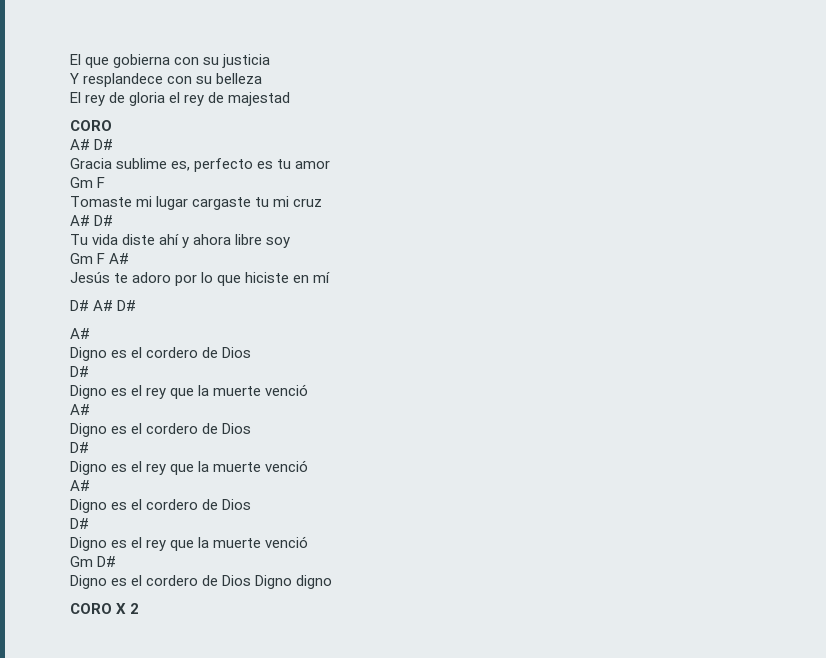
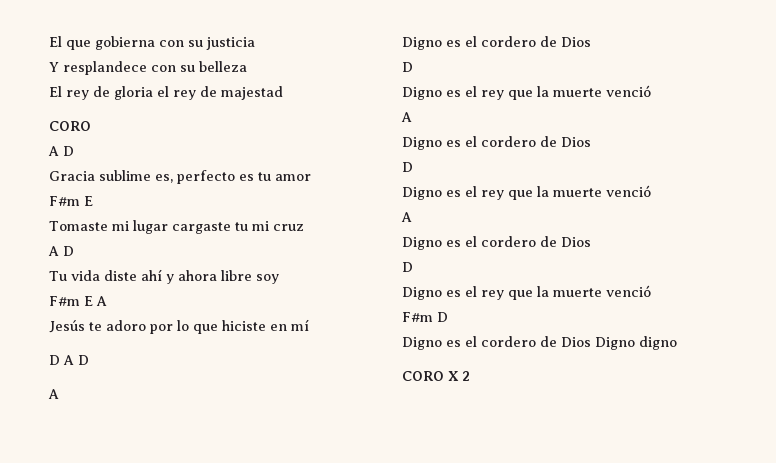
  El rey de gloria el rey de majestad
  CORO
- A# D#
+ A D
  Gracia sublime es, perfecto es tu amor
- Gm F
+ F#m E
  Tomaste mi lugar cargaste tu mi cruz
- A# D#
+ A D
- Gm F A#
+ F#m E A
- D# A# D#
- A#
+ D A D
+ A
  Digno es el cordero de Dios
- D#
+ D
  Digno es el rey que la muerte venció
- A#
+ A
  Digno es el cordero de Dios
- D#
+ D
  Digno es el rey que la muerte venció
- A#
+ A
  Digno es el cordero de Dios
- D#
+ D
  Digno es el rey que la muerte venció
- Gm D#
+ F#m D

